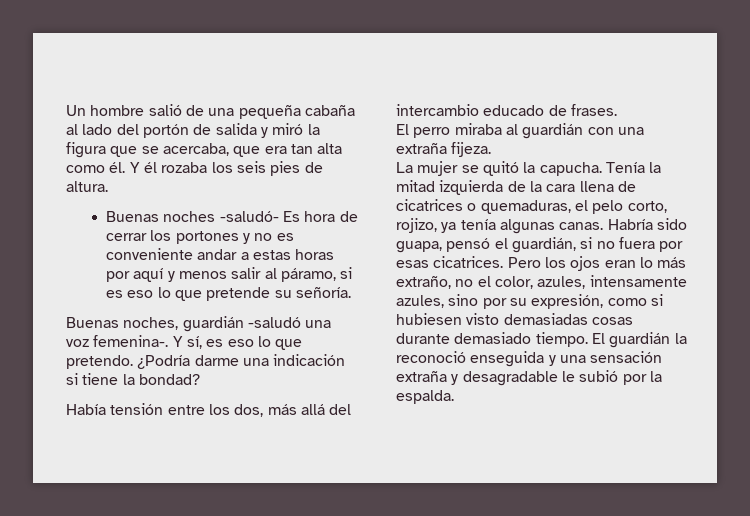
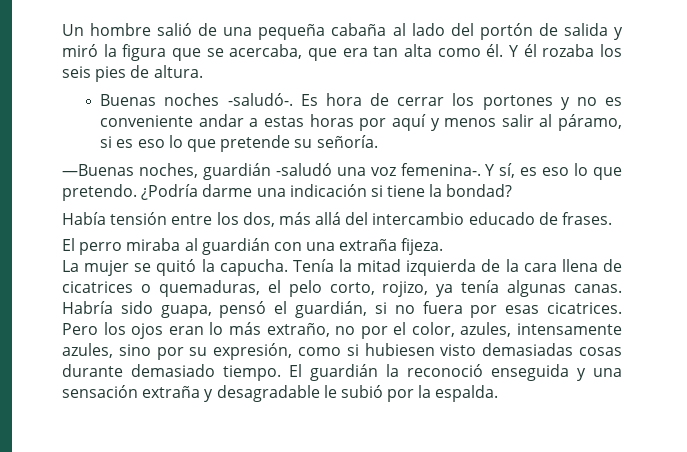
- Buenas noches -saludó- Es hora de cerrar los portones y no es conveniente andar a estas horas por aquí y menos salir al páramo, si es eso lo que pretende su señoría.
+ Buenas noches -saludó-. Es hora de cerrar los portones y no es conveniente andar a estas horas por aquí y menos salir al páramo, si es eso lo que pretende su señoría.
- Buenas noches, guardián -saludó una voz femenina-.
+ —Buenas noches, guardián -saludó una voz femenina-.
- Pero los ojos eran lo más extraño, no el color, azules, intensamente azules, sino por su expresión, como si hubiesen visto demasiadas cosas durante demasiado tiempo.
+ Pero los ojos eran lo más extraño, no por el color, azules, intensamente azules, sino por su expresión, como si hubiesen visto demasiadas cosas durante demasiado tiempo.

